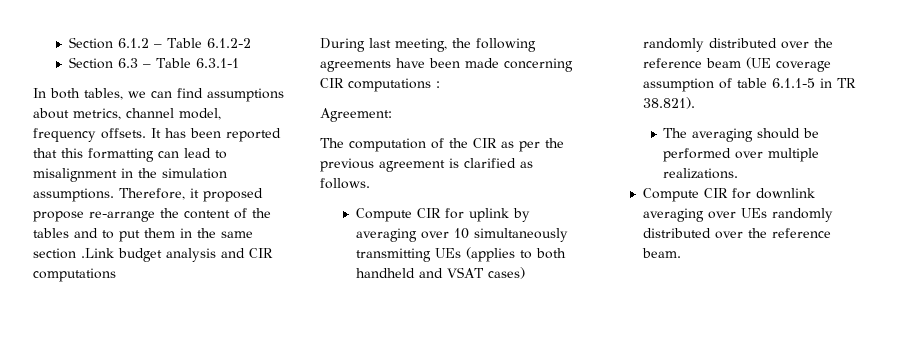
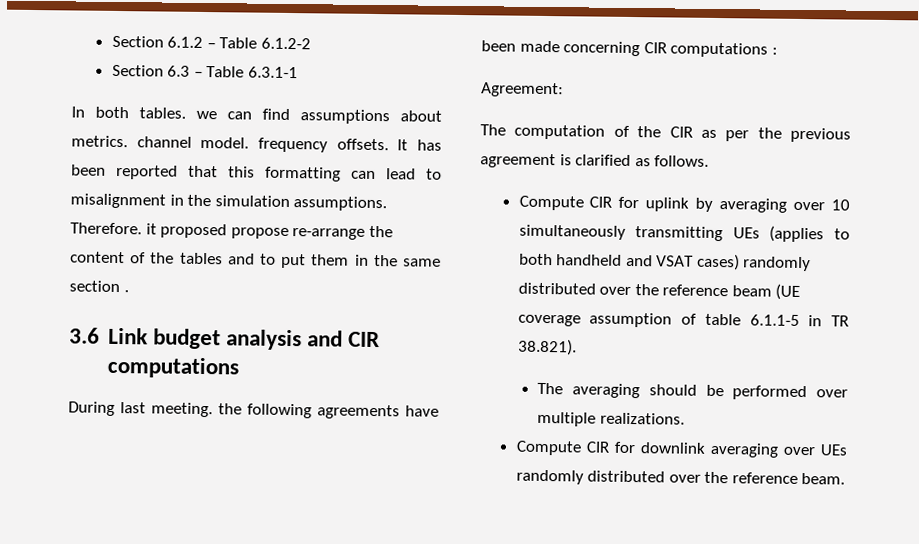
- In both tables, we can find assumptions about metrics, channel model, frequency offsets.
+ In both tables. we can find assumptions about metrics. channel model. frequency offsets.
- Therefore, it proposed propose re-arrange the content of the tables and to put them in the same section .Link budget analysis and CIR computations
+ Therefore. it proposed propose re-arrange the content of the tables and to put them in the same section .
+ 3.6 Link budget analysis and CIR computations
- During last meeting, the following agreements have been made concerning CIR computations :
+ During last meeting. the following agreements have been made concerning CIR computations :

